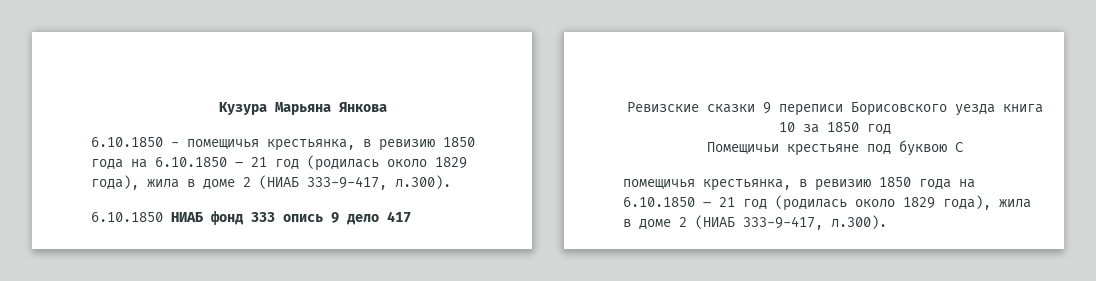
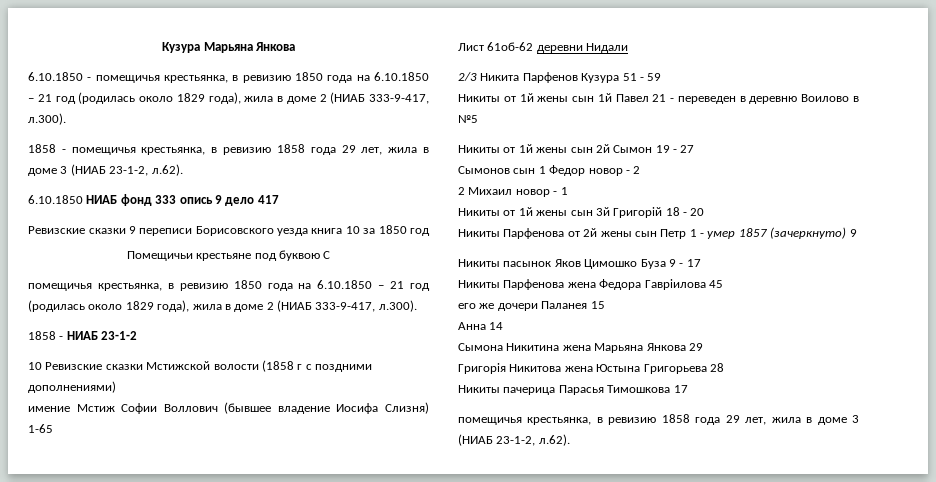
+ 1858 - помещичья крестьянка, в ревизию 1858 года 29 лет, жила в доме 3 (НИАБ 23-1-2, л.62).
+ 1858 - НИАБ 23-1-2
+ 10 Ревизские сказки Мстижской волости (1858 г с поздними дополнениями)
+ имение Мстиж Софии Воллович (бывшее владение Иосифа Слизня) 1-65
+ Лист 61об-62 деревни Нидали
+ 2/3 Никита Парфенов Кузура 51 - 59
+ Никиты от 1й жены сын 1й Павел 21 - переведен в деревню Воилово в №5
+ Никиты от 1й жены сын 2й Сымон 19 - 27
+ Сымонов сын 1 Федор новор - 2
+ 2 Михаил новор - 1
+ Никиты от 1й жены сын 3й Григорiй 18 - 20
+ Никиты Парфенова от 2й жены сын Петр 1 - умер 1857 (зачеркнуто) 9
+ Никиты пасынок Яков Цимошко Буза 9 - 17
+ Никиты Парфенова жена Федора Гаврiилова 45
+ его же дочери Паланея 15
+ Анна 14
+ Сымона Никитина жена Марьяна Янкова 29
+ Григорiя Никитова жена Юстына Григорьева 28
+ Никиты пачерица Парасья Тимошкова 17
+ помещичья крестьянка, в ревизию 1858 года 29 лет, жила в доме 3 (НИАБ 23-1-2, л.62).

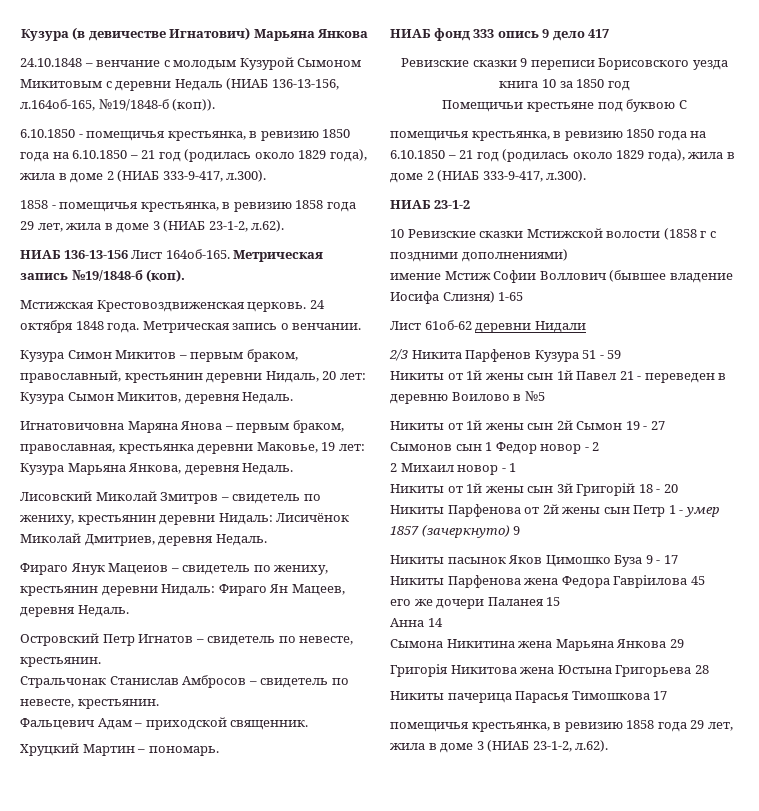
- Кузура Марьяна Янкова
+ Кузура (в девичестве Игнатович) Марьяна Янкова
+ 24.10.1848 – венчание с молодым Кузурой Сымоном Микитовым с деревни Недаль (НИАБ 136-13-156, л.164об-165, №19/1848-б (коп)).
- 6.10.1850 НИАБ фонд 333 опись 9 дело 417
+ НИАБ 136-13-156 Лист 164об-165. Метрическая запись №19/1848-б (коп).
+ Мстижская Крестовоздвиженская церковь. 24 октября 1848 года. Метрическая запись о венчании.
+ Кузура Симон Микитов – первым браком, православный, крестьянин деревни Нидаль, 20 лет: Кузура Сымон Микитов, деревня Недаль.
+ Игнатовичовна Маряна Янова – первым браком, православная, крестьянка деревни Маковье, 19 лет: Кузура Марьяна Янкова, деревня Недаль.
+ Лисовский Миколай Змитров – свидетель по жениху, крестьянин деревни Нидаль: Лисичёнок Миколай Дмитриев, деревня Недаль.
+ Фираго Янук Мацеиов – свидетель по жениху, крестьянин деревни Нидаль: Фираго Ян Мацеев, деревня Недаль.
+ Островский Петр Игнатов – свидетель по невесте, крестьянин.
+ Стральчонак Станислав Амбросов – свидетель по невесте, крестьянин.
+ Фальцевич Адам – приходской священник.
+ Хруцкий Мартин – пономарь.
+ НИАБ фонд 333 опись 9 дело 417
- 1858 - НИАБ 23-1-2
+ НИАБ 23-1-2

